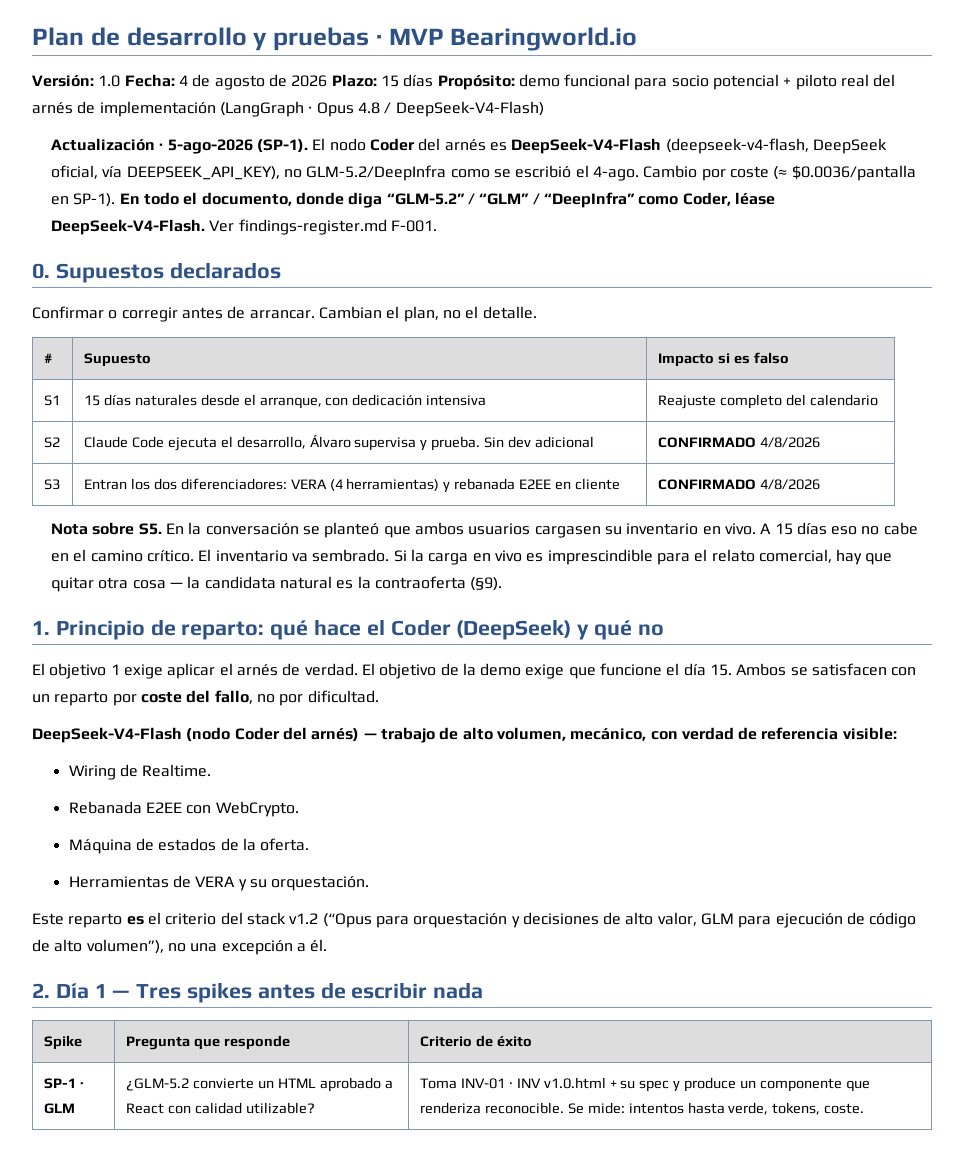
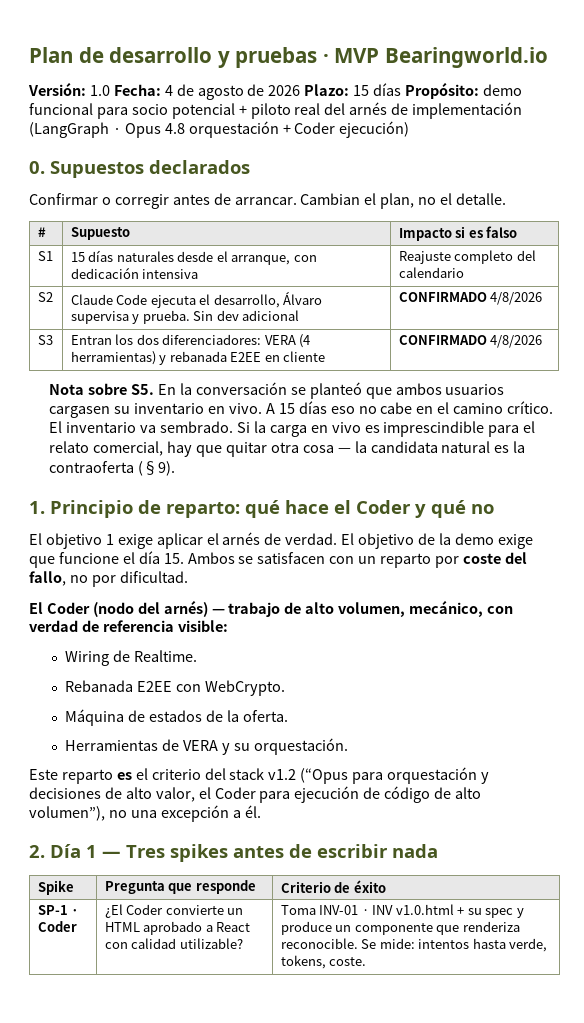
- Versión: 1.0 Fecha: 4 de agosto de 2026 Plazo: 15 días Propósito: demo funcional para socio potencial + piloto real del arnés de implementación (LangGraph · Opus 4.8 / DeepSeek-V4-Flash)
- Actualización · 5-ago-2026 (SP-1). El nodo Coder del arnés es DeepSeek-V4-Flash (deepseek-v4-flash, DeepSeek oficial, vía DEEPSEEK_API_KEY), no GLM-5.2/DeepInfra como se escribió el 4-ago. Cambio por coste (≈ $0.0036/pantalla en SP-1). En todo el documento, donde diga “GLM-5.2” / “GLM” / “DeepInfra” como Coder, léase DeepSeek-V4-Flash. Ver findings-register.md F-001.
+ Versión: 1.0 Fecha: 4 de agosto de 2026 Plazo: 15 días Propósito: demo funcional para socio potencial + piloto real del arnés de implementación (LangGraph · Opus 4.8 orquestación + Coder ejecución)
- 1. Principio de reparto: qué hace el Coder (DeepSeek) y qué no
+ 1. Principio de reparto: qué hace el Coder y qué no
- DeepSeek-V4-Flash (nodo Coder del arnés) — trabajo de alto volumen, mecánico, con verdad de referencia visible:
+ El Coder (nodo del arnés) — trabajo de alto volumen, mecánico, con verdad de referencia visible:
- Este reparto es el criterio del stack v1.2 (“Opus para orquestación y decisiones de alto valor, GLM para ejecución de código de alto volumen”), no una excepción a él.
+ Este reparto es el criterio del stack v1.2 (“Opus para orquestación y decisiones de alto valor, el Coder para ejecución de código de alto volumen”), no una excepción a él.
- SP-1 · GLM | ¿GLM-5.2 convierte un HTML aprobado a React con calidad utilizable? | Toma INV-01 · INV v1.0.html + su spec y produce un componente que renderiza reconocible. Se mide: intentos hasta verde, tokens, coste.
+ SP-1 · Coder | ¿El Coder convierte un HTML aprobado a React con calidad utilizable? | Toma INV-01 · INV v1.0.html + su spec y produce un componente que renderiza reconocible. Se mide: intentos hasta verde, tokens, coste.

